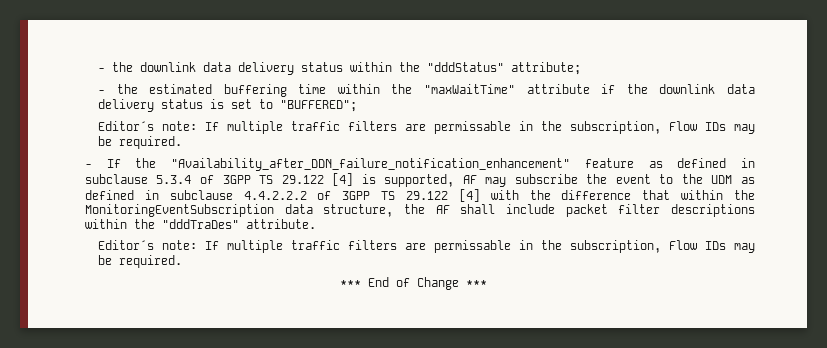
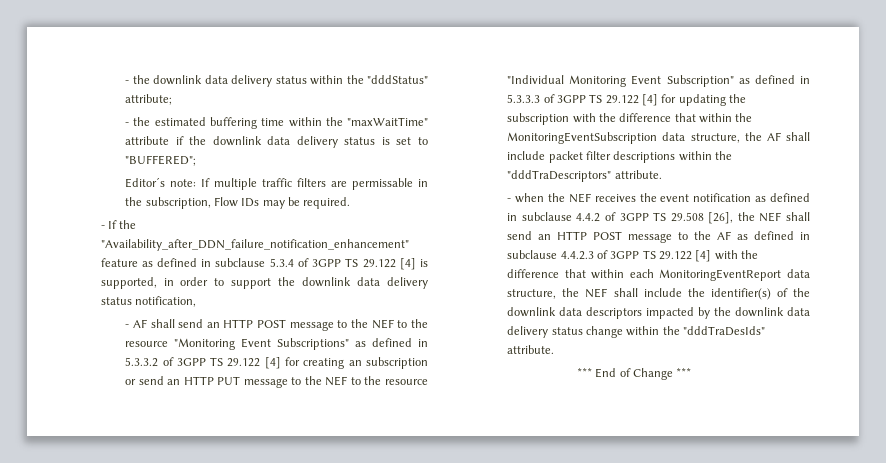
- - If the "Availability_after_DDN_failure_notification_enhancement" feature as defined in subclause 5.3.4 of 3GPP TS 29.122 [4] is supported, AF may subscribe the event to the UDM as defined in subclause 4.4.2.2.2 of 3GPP TS 29.122 [4] with the difference that within the MonitoringEventSubscription data structure, the AF shall include packet filter descriptions within the "dddTraDes" attribute.
- Editor´s note: If multiple traffic filters are permissable in the subscription, Flow IDs may be required.
+ - If the "Availability_after_DDN_failure_notification_enhancement" feature as defined in subclause 5.3.4 of 3GPP TS 29.122 [4] is supported, in order to support the downlink data delivery status notification,
+ - AF shall send an HTTP POST message to the NEF to the resource "Monitoring Event Subscriptions" as defined in 5.3.3.2 of 3GPP TS 29.122 [4] for creating an subscription or send an HTTP PUT message to the NEF to the resource "Individual Monitoring Event Subscription" as defined in 5.3.3.3 of 3GPP TS 29.122 [4] for updating the subscription with the difference that within the MonitoringEventSubscription data structure, the AF shall include packet filter descriptions within the "dddTraDescriptors" attribute.
+ - when the NEF receives the event notification as defined in subclause 4.4.2 of 3GPP TS 29.508 [26], the NEF shall send an HTTP POST message to the AF as defined in subclause 4.4.2.3 of 3GPP TS 29.122 [4] with the difference that within each MonitoringEventReport data structure, the NEF shall include the identifier(s) of the downlink data descriptors impacted by the downlink data delivery status change within the "dddTraDesIds" attribute.

